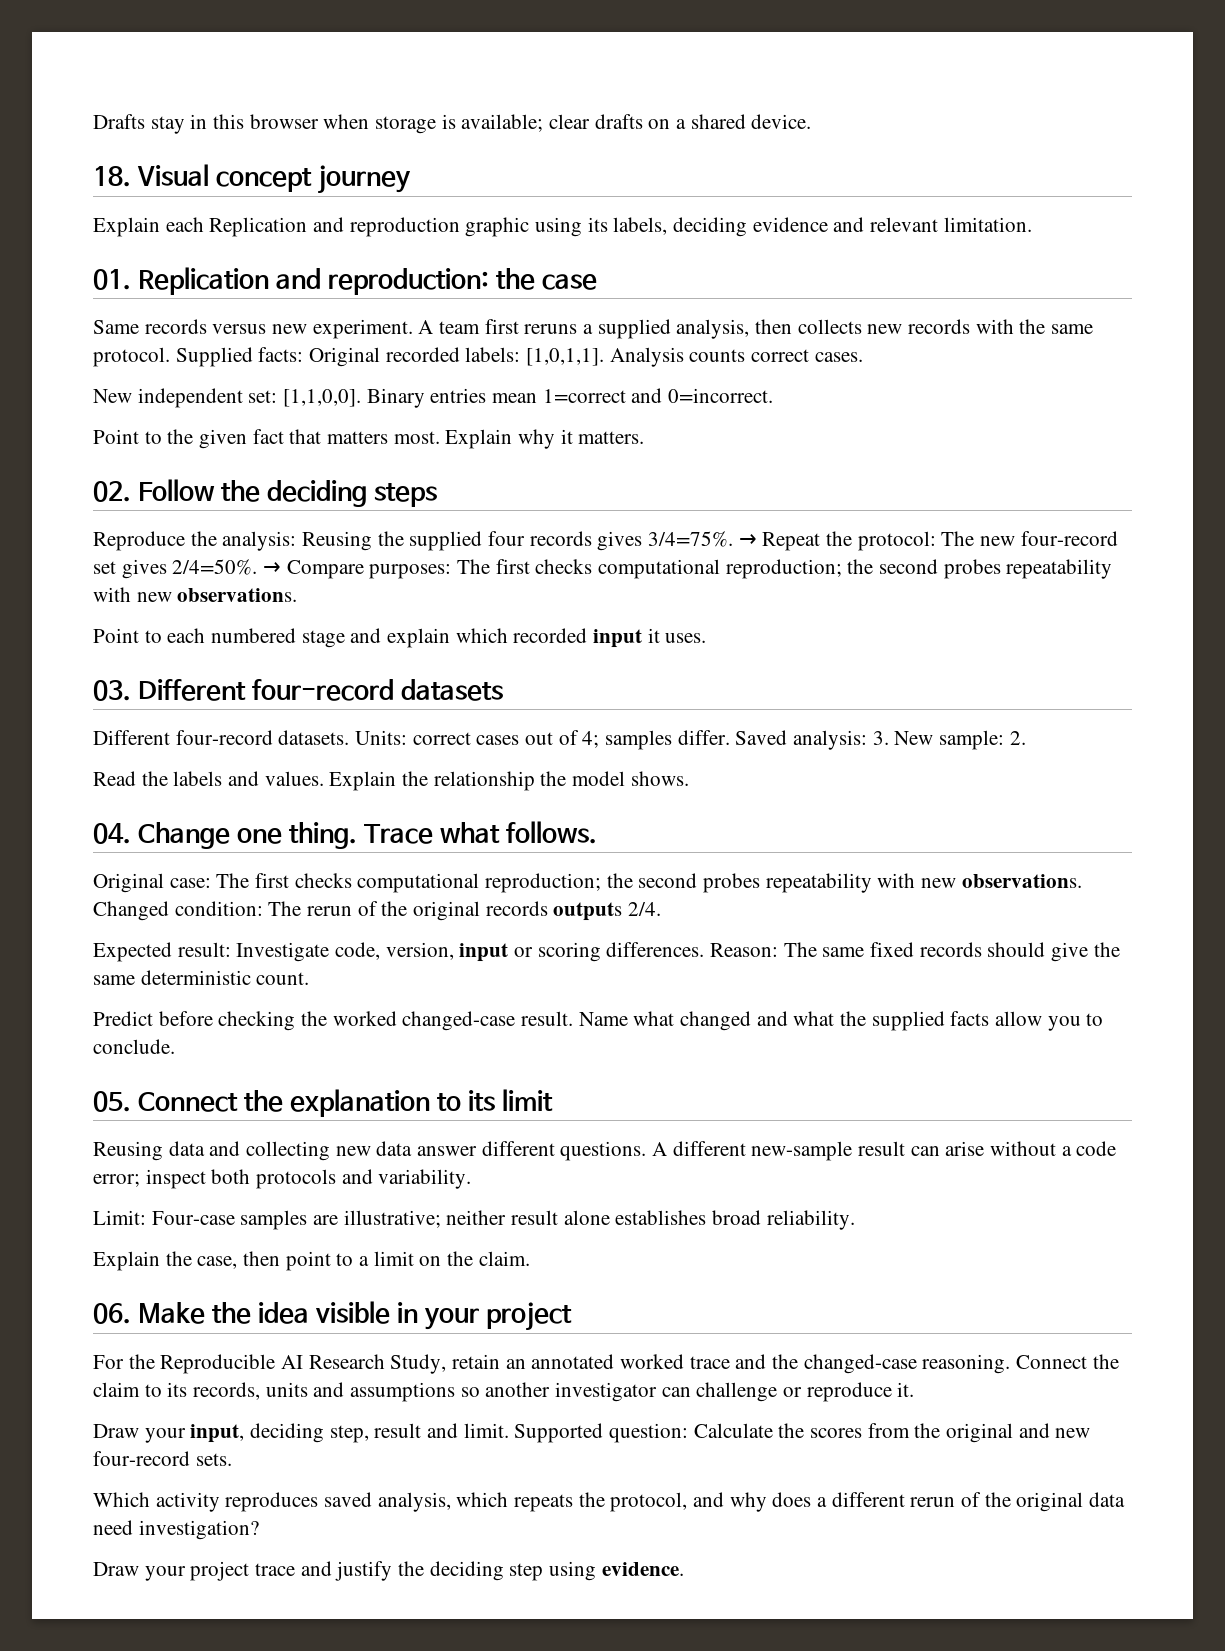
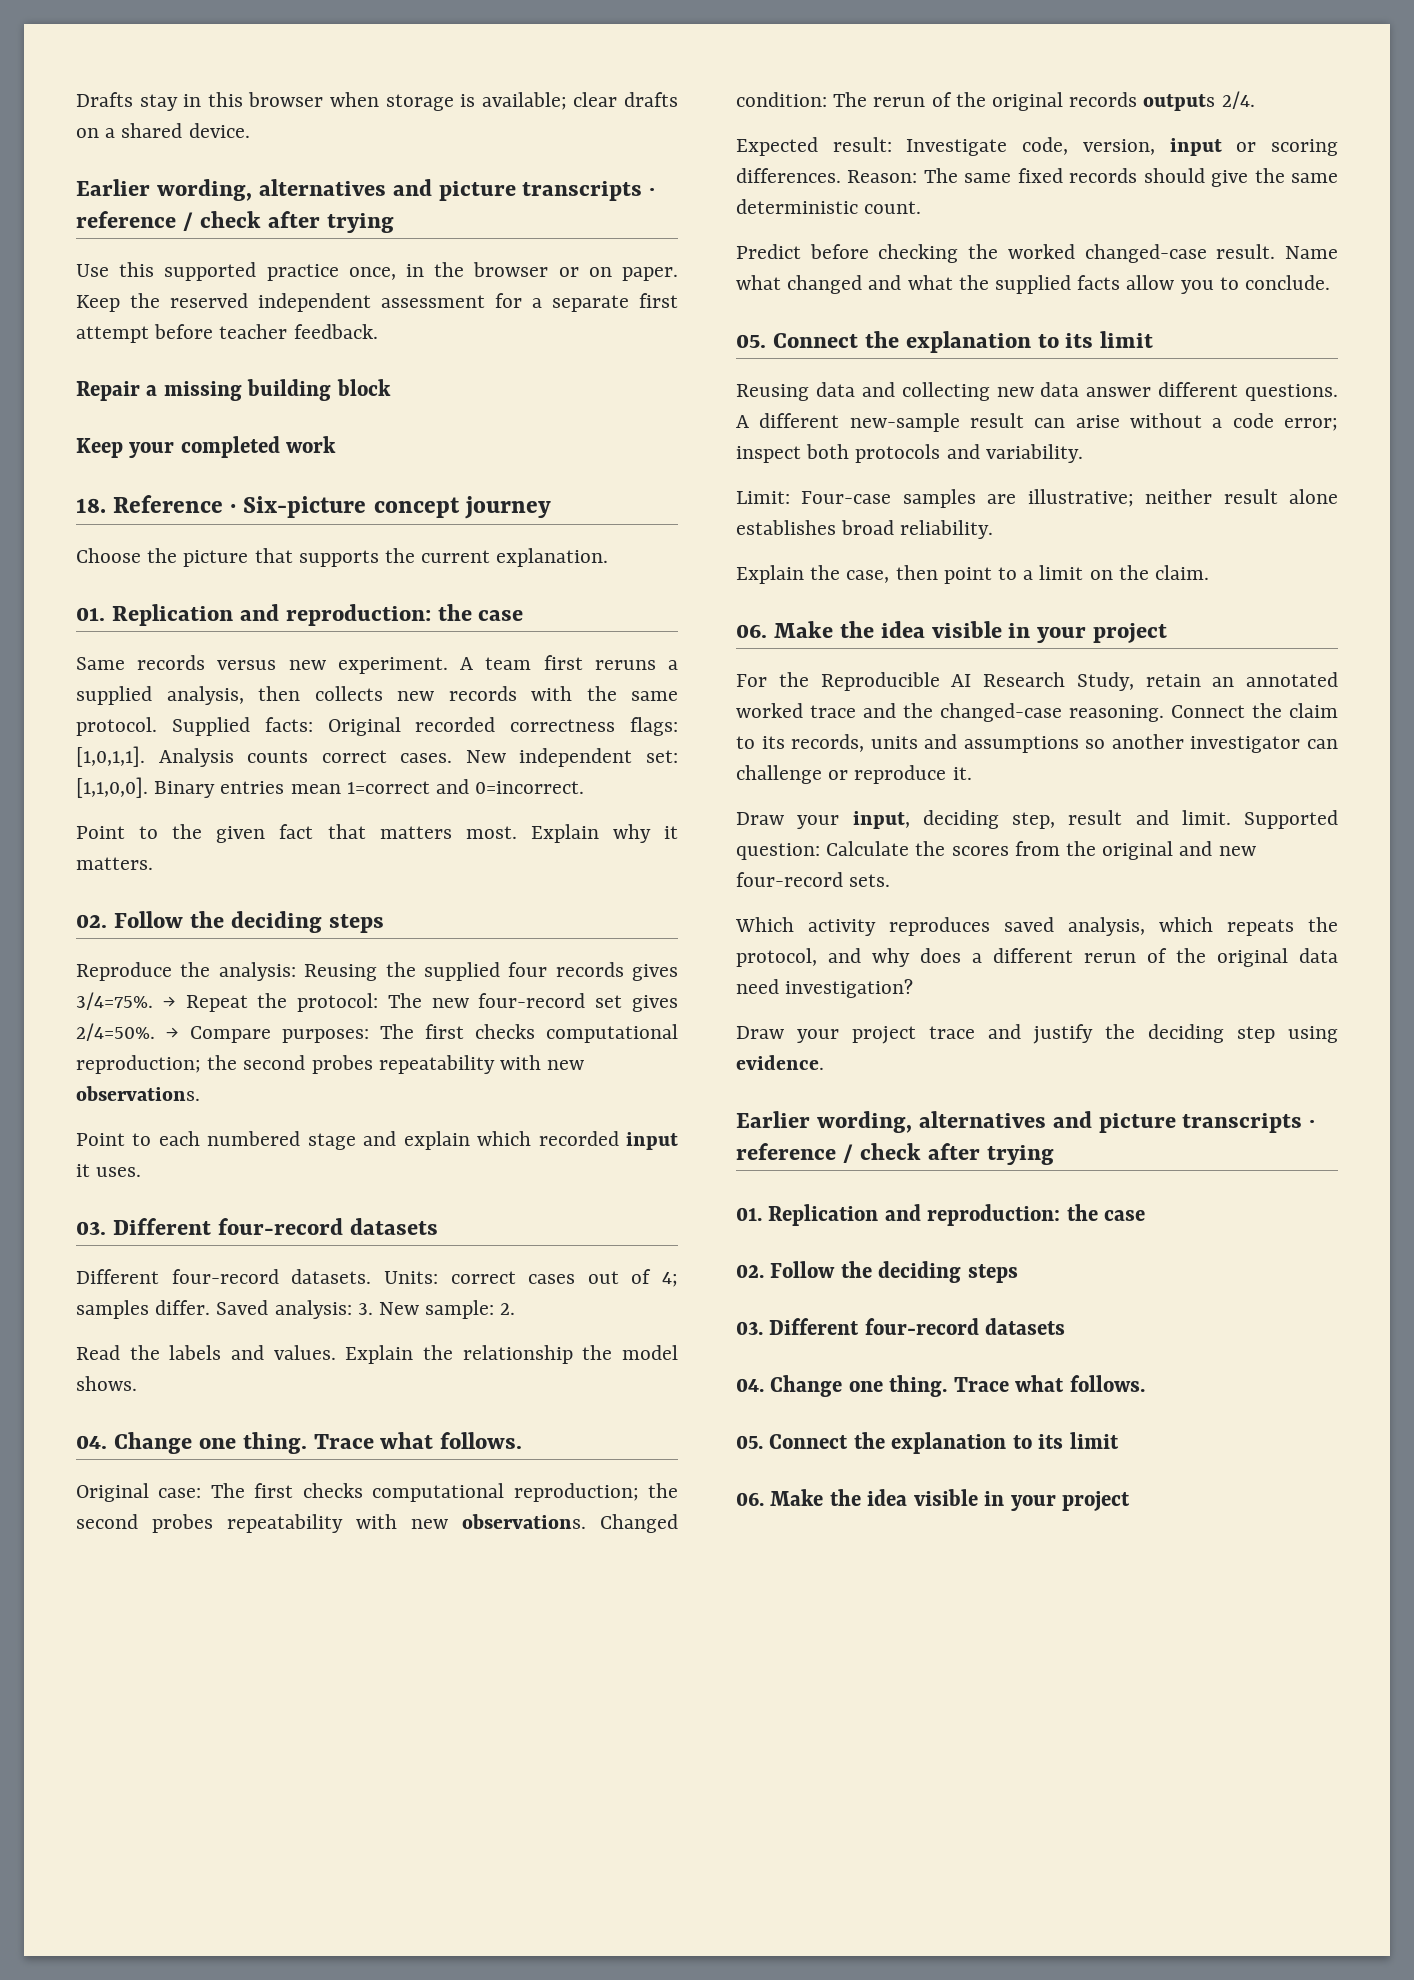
  Drafts stay in this browser when storage is available; clear drafts on a shared device.
- 18. Visual concept journey
- Explain each Replication and reproduction graphic using its labels, deciding evidence and relevant limitation.
+ Earlier wording, alternatives and picture transcripts · reference / check after trying
+ Use this supported practice once, in the browser or on paper. Keep the reserved independent assessment for a separate first attempt before teacher feedback.
+ Repair a missing building block
+ Keep your completed work
+ 18. Reference · Six-picture concept journey
+ Choose the picture that supports the current explanation.
- Supplied facts: Original recorded labels: [1,0,1,1].
+ Supplied facts: Original recorded correctness flags: [1,0,1,1].
- Analysis counts correct cases.
- New independent set: [1,1,0,0].
+ Analysis counts correct cases. New independent set: [1,1,0,0].
  Draw your project trace and justify the deciding step using evidence.
+ Earlier wording, alternatives and picture transcripts · reference / check after trying
+ 01. Replication and reproduction: the case
+ 02. Follow the deciding steps
+ 03. Different four-record datasets
+ 04. Change one thing. Trace what follows.
+ 05. Connect the explanation to its limit
+ 06. Make the idea visible in your project

